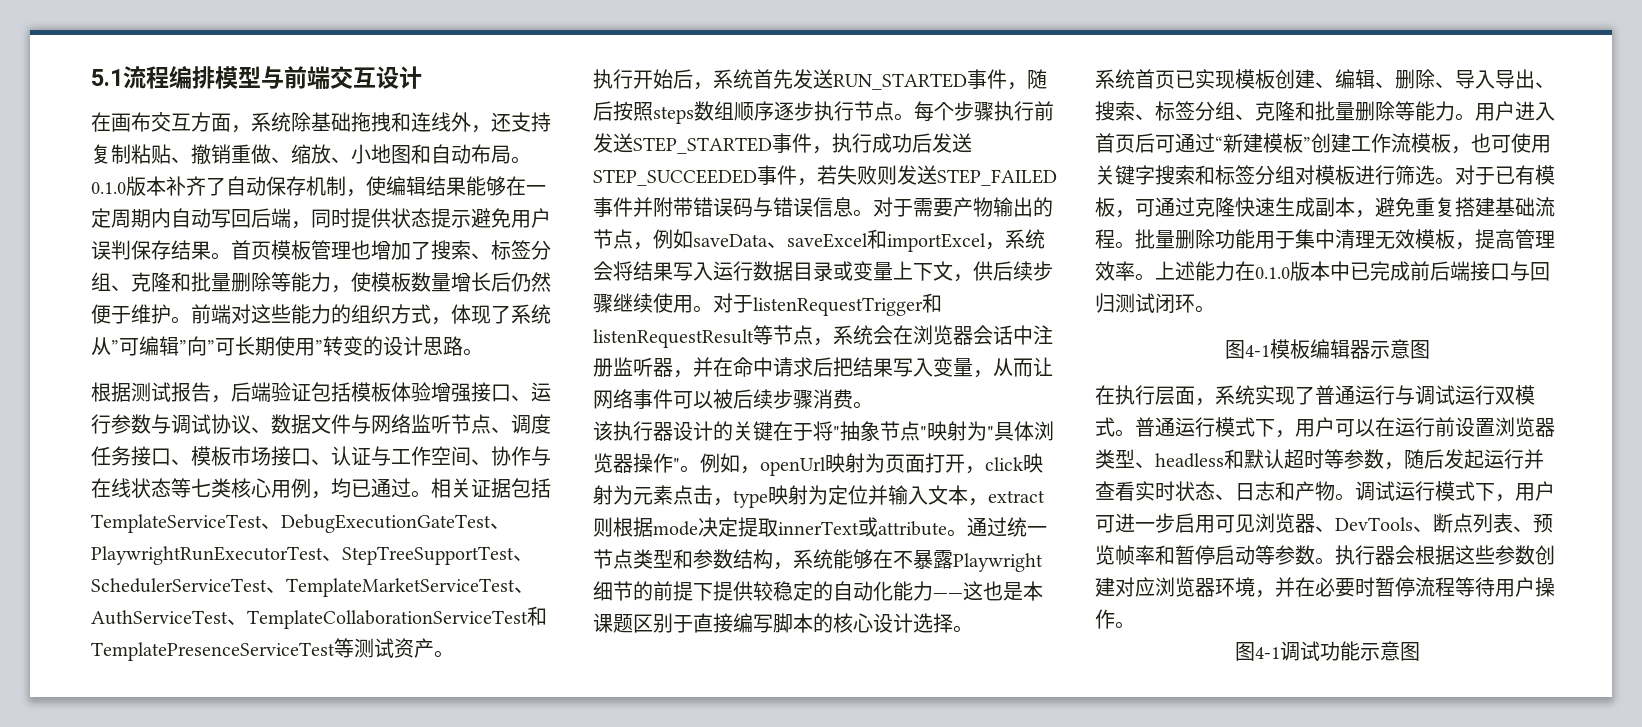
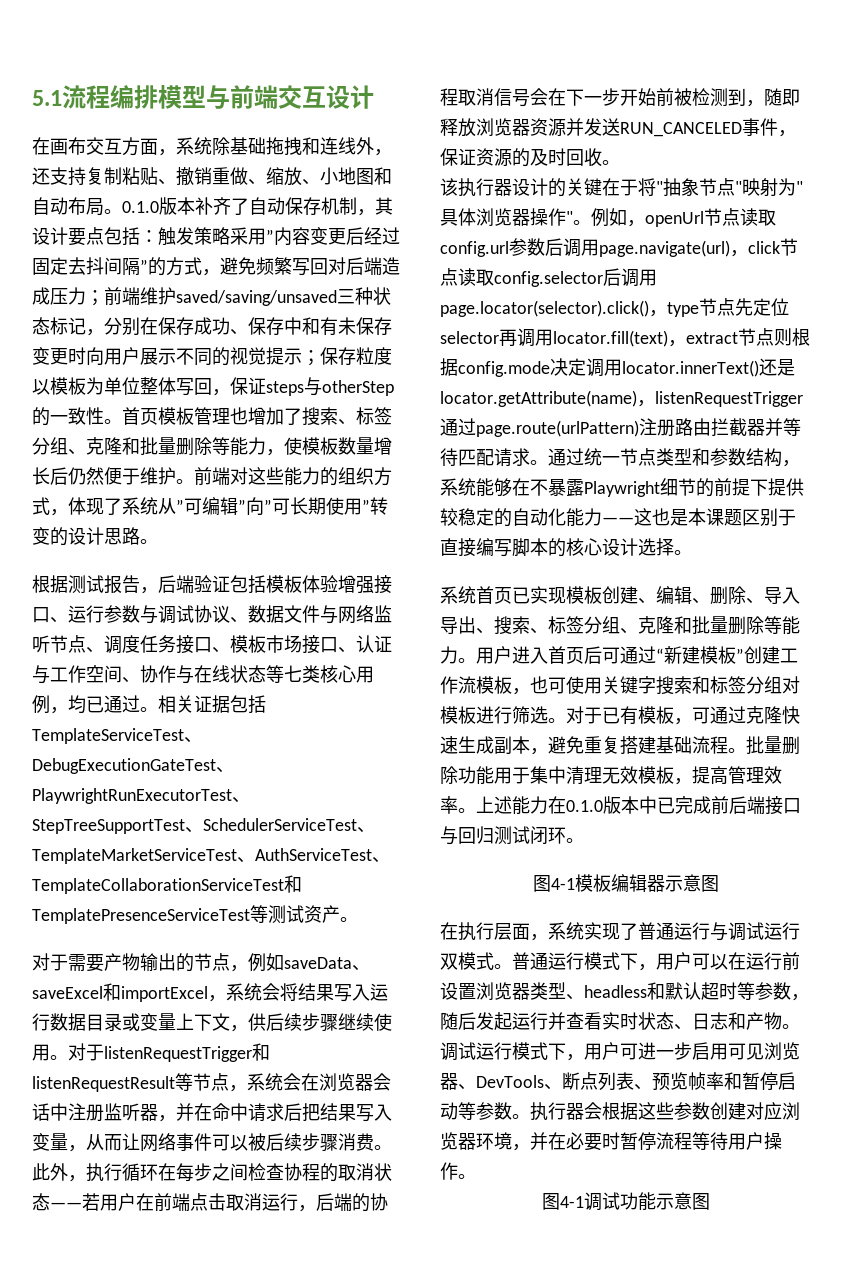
- 0.1.0版本补齐了自动保存机制，使编辑结果能够在一定周期内自动写回后端，同时提供状态提示避免用户误判保存结果。
+ 0.1.0版本补齐了自动保存机制，其设计要点包括：触发策略采用”内容变更后经过固定去抖间隔”的方式，避免频繁写回对后端造成压力；前端维护saved/saving/unsaved三种状态标记，分别在保存成功、保存中和有未保存变更时向用户展示不同的视觉提示；保存粒度以模板为单位整体写回，保证steps与otherStep的一致性。
- 执行开始后，系统首先发送RUN_STARTED事件，随后按照steps数组顺序逐步执行节点。每个步骤执行前发送STEP_STARTED事件，执行成功后发送STEP_SUCCEEDED事件，若失败则发送STEP_FAILED事件并附带错误码与错误信息。
+ 此外，执行循环在每步之间检查协程的取消状态——若用户在前端点击取消运行，后端的协程取消信号会在下一步开始前被检测到，随即释放浏览器资源并发送RUN_CANCELED事件，保证资源的及时回收。
- 例如，openUrl映射为页面打开，click映射为元素点击，type映射为定位并输入文本，extract则根据mode决定提取innerText或attribute。
+ 例如，openUrl节点读取config.url参数后调用page.navigate(url)，click节点读取config.selector后调用page.locator(selector).click()，type节点先定位selector再调用locator.fill(text)，extract节点则根据config.mode决定调用locator.innerText()还是locator.getAttribute(name)，listenRequestTrigger通过page.route(urlPattern)注册路由拦截器并等待匹配请求。

